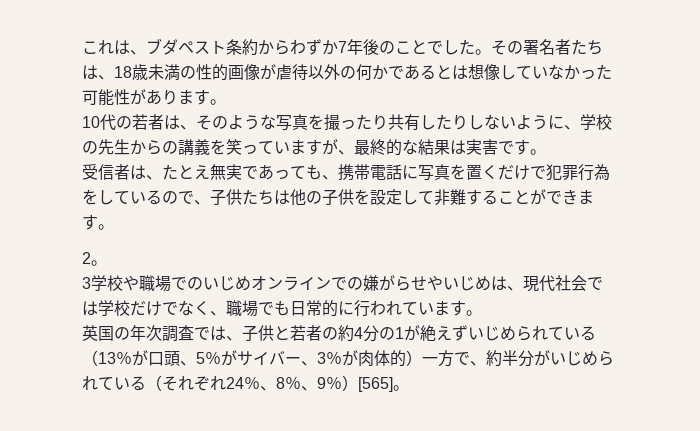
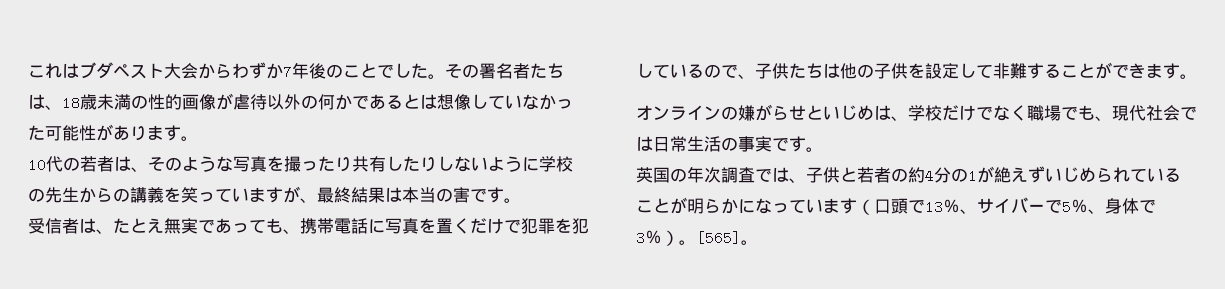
- これは、ブダペスト条約からわずか7年後のことでした。
+ これはブダペスト大会からわずか7年後のことでした。
- 10代の若者は、そのような写真を撮ったり共有したりしないように、学校の先生からの講義を笑っていますが、最終的な結果は実害です。
+ 10代の若者は、そのような写真を撮ったり共有したりしないように学校の先生からの講義を笑っていますが、最終結果は本当の害です。
- 受信者は、たとえ無実であっても、携帯電話に写真を置くだけで犯罪行為をしているので、子供たちは他の子供を設定して非難することができます。
+ 受信者は、たとえ無実であっても、携帯電話に写真を置くだけで犯罪を犯しているので、子供たちは他の子供を設定して非難することができます。
- 2。
- 3学校や職場でのいじめオンラインでの嫌がらせやいじめは、現代社会では学校だけでなく、職場でも日常的に行われています。
+ オンラインの嫌がらせといじめは、学校だけでなく職場でも、現代社会では日常生活の事実です。
- 英国の年次調査では、子供と若者の約4分の1が絶えずいじめられている（13％が口頭、5％がサイバー、3％が肉体的）一方で、約半分がいじめられている（それぞれ24％、8％、9％）[565]。
+ 英国の年次調査では、子供と若者の約4分の1が絶えずいじめられていることが明らかになっています（口頭で13％、サイバーで5％、身体で3％）。[565]。

